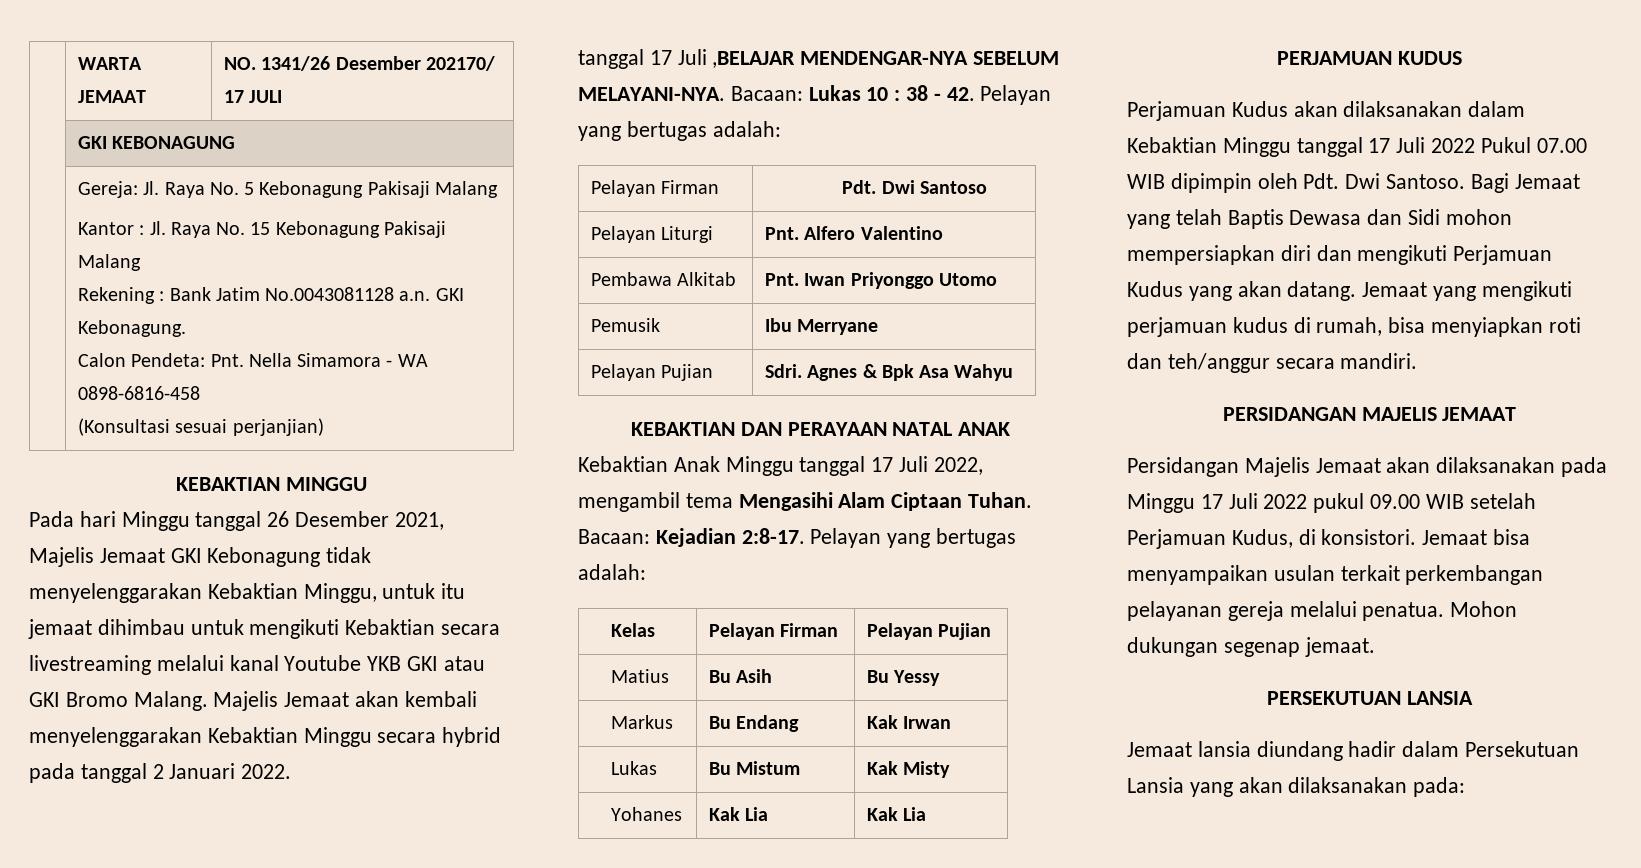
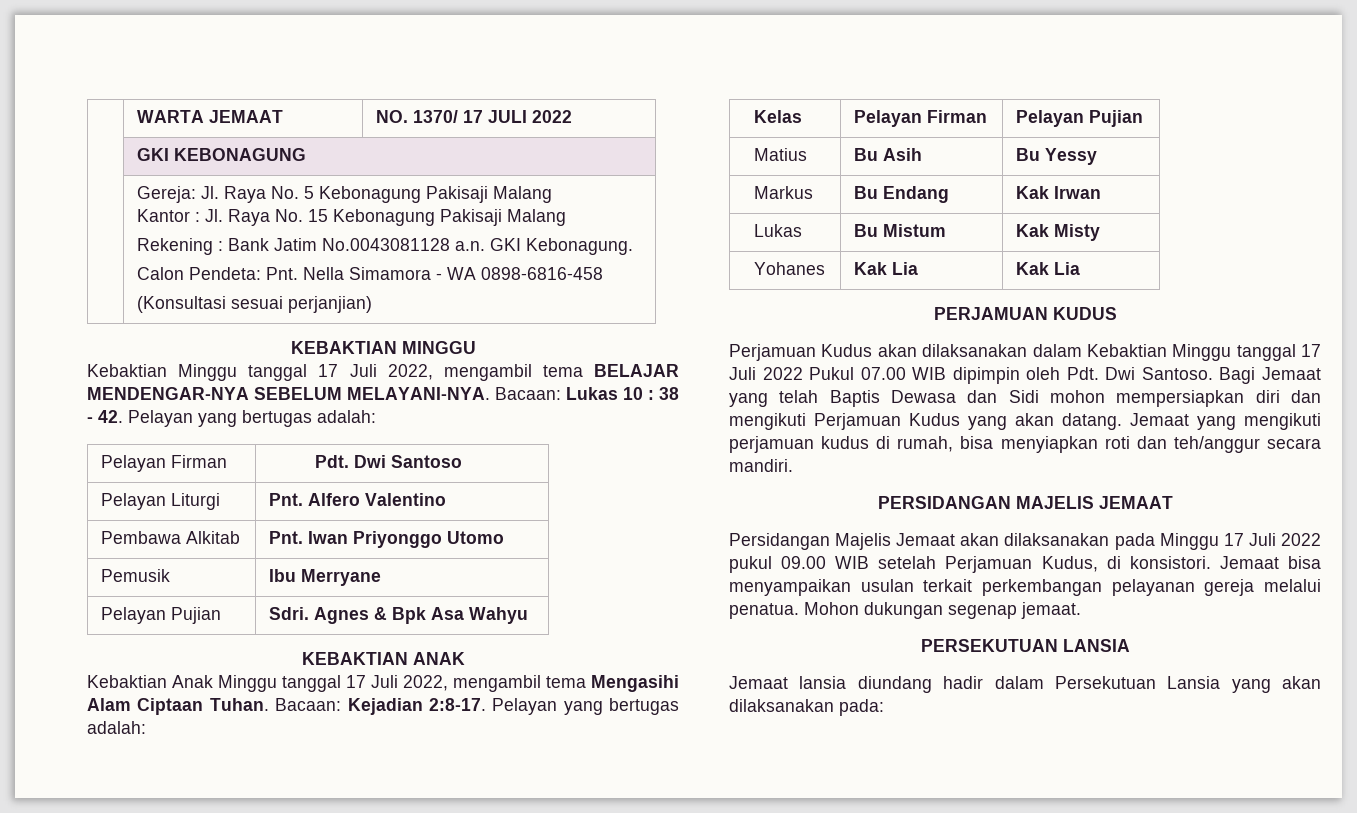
- | WARTA JEMAAT | NO. 1341/26 Desember 202170/ 17 JULI
+ | WARTA JEMAAT | NO. 1370/ 17 JULI 2022
- Pada hari Minggu tanggal 26 Desember 2021, Majelis Jemaat GKI Kebonagung tidak menyelenggarakan Kebaktian Minggu, untuk itu jemaat dihimbau untuk mengikuti Kebaktian secara livestreaming melalui kanal Youtube YKB GKI atau GKI Bromo Malang. Majelis Jemaat akan kembali menyelenggarakan Kebaktian Minggu secara hybrid pada tanggal 2 Januari 2022.
- tanggal 17 Juli ,BELAJAR MENDENGAR-NYA SEBELUM MELAYANI-NYA.
+ Kebaktian Minggu tanggal 17 Juli 2022, mengambil tema BELAJAR MENDENGAR-NYA SEBELUM MELAYANI-NYA.
- KEBAKTIAN DAN PERAYAAN NATAL ANAK
+ KEBAKTIAN ANAK

